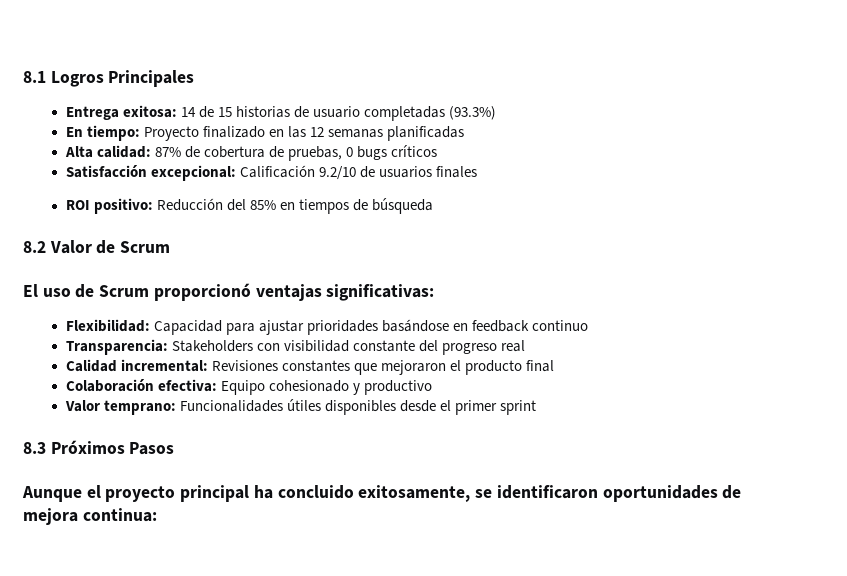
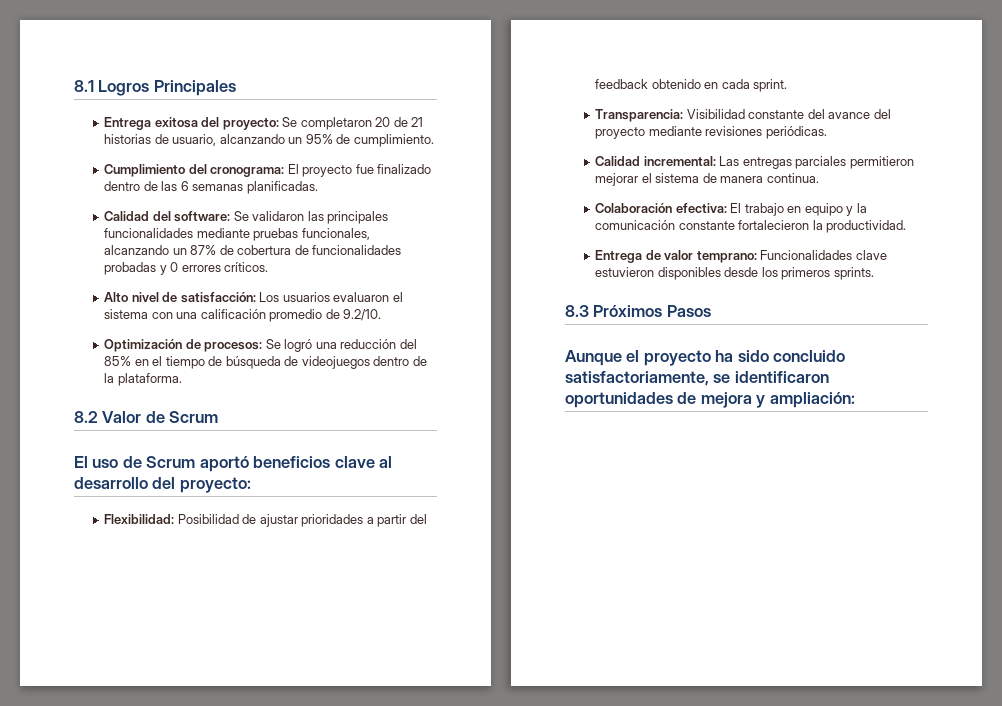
- Entrega exitosa: 14 de 15 historias de usuario completadas (93.3%)
- En tiempo: Proyecto finalizado en las 12 semanas planificadas
- Alta calidad: 87% de cobertura de pruebas, 0 bugs críticos
- Satisfacción excepcional: Calificación 9.2/10 de usuarios finales
- ROI positivo: Reducción del 85% en tiempos de búsqueda
+ Entrega exitosa del proyecto: Se completaron 20 de 21 historias de usuario, alcanzando un 95% de cumplimiento.
+ Cumplimiento del cronograma: El proyecto fue finalizado dentro de las 6 semanas planificadas.
+ Calidad del software: Se validaron las principales funcionalidades mediante pruebas funcionales, alcanzando un 87% de cobertura de funcionalidades probadas y 0 errores críticos.
+ Alto nivel de satisfacción: Los usuarios evaluaron el sistema con una calificación promedio de 9.2/10.
+ Optimización de procesos: Se logró una reducción del 85% en el tiempo de búsqueda de videojuegos dentro de la plataforma.
- El uso de Scrum proporcionó ventajas significativas:
- Flexibilidad: Capacidad para ajustar prioridades basándose en feedback continuo
- Transparencia: Stakeholders con visibilidad constante del progreso real
- Calidad incremental: Revisiones constantes que mejoraron el producto final
- Colaboración efectiva: Equipo cohesionado y productivo
- Valor temprano: Funcionalidades útiles disponibles desde el primer sprint
+ El uso de Scrum aportó beneficios clave al desarrollo del proyecto:
+ Flexibilidad: Posibilidad de ajustar prioridades a partir del feedback obtenido en cada sprint.
+ Transparencia: Visibilidad constante del avance del proyecto mediante revisiones periódicas.
+ Calidad incremental: Las entregas parciales permitieron mejorar el sistema de manera continua.
+ Colaboración efectiva: El trabajo en equipo y la comunicación constante fortalecieron la productividad.
+ Entrega de valor temprano: Funcionalidades clave estuvieron disponibles desde los primeros sprints.
- Aunque el proyecto principal ha concluido exitosamente, se identificaron oportunidades de mejora continua:
+ Aunque el proyecto ha sido concluido satisfactoriamente, se identificaron oportunidades de mejora y ampliación:

